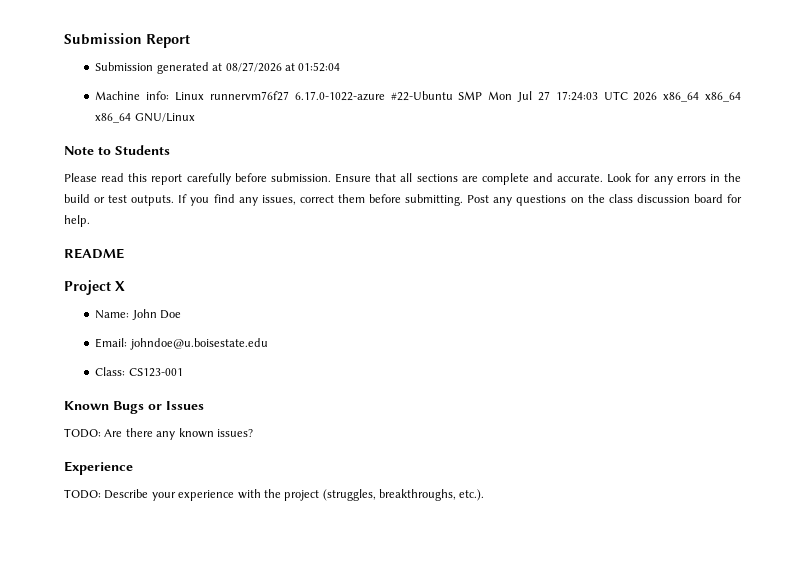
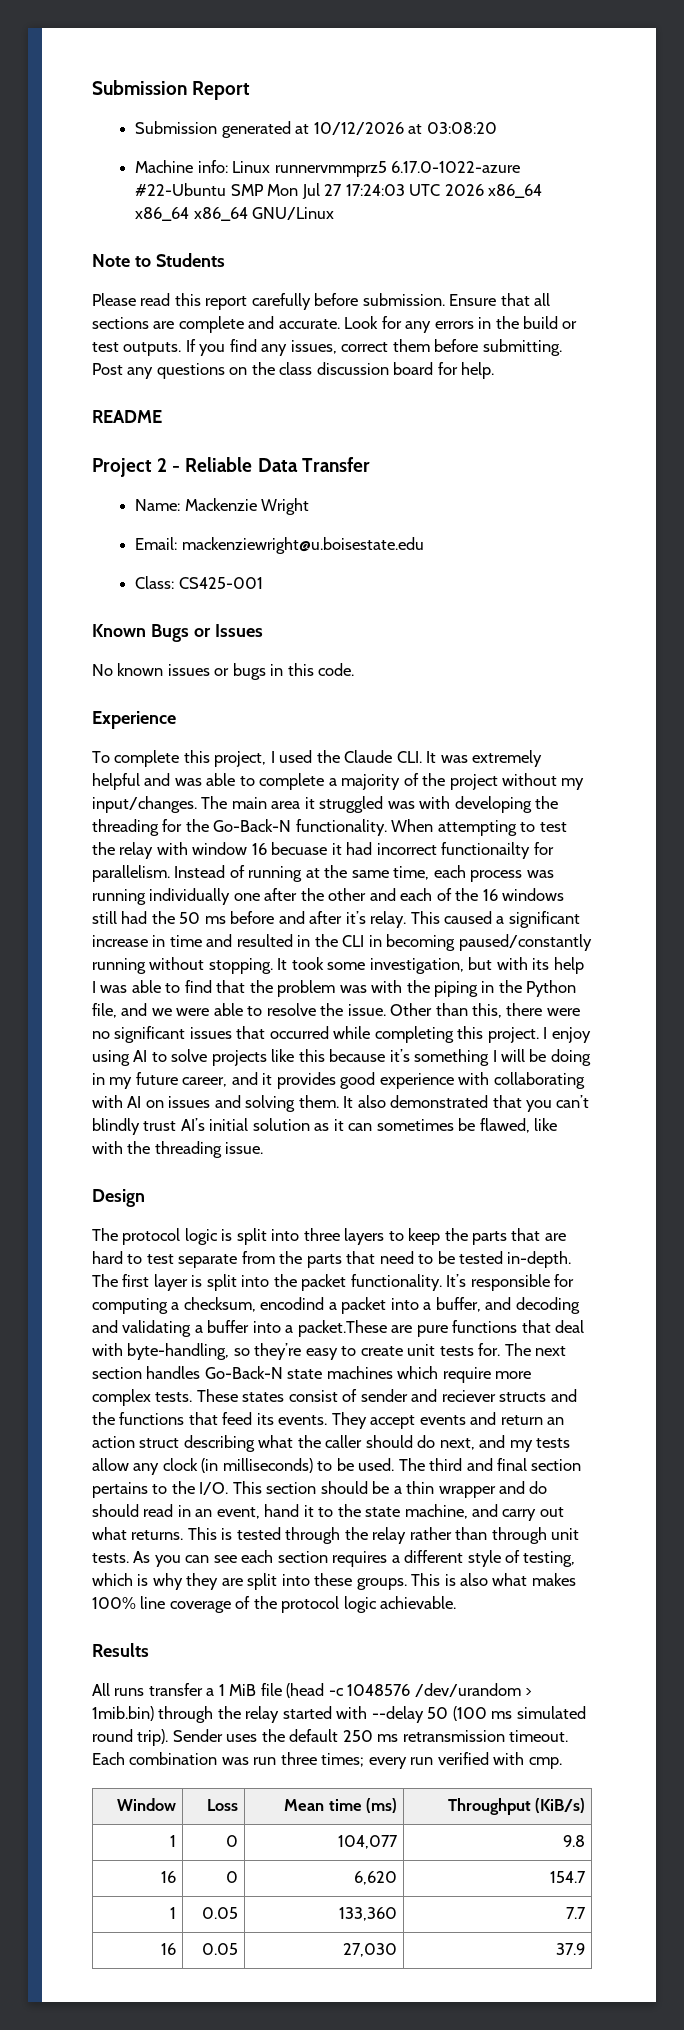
- Submission generated at 08/27/2026 at 01:52:04
+ Submission generated at 10/12/2026 at 03:08:20
- Machine info: Linux runnervm76f27 6.17.0-1022-azure #22-Ubuntu SMP Mon Jul 27 17:24:03 UTC 2026 x86_64 x86_64 x86_64 GNU/Linux
+ Machine info: Linux runnervmmprz5 6.17.0-1022-azure #22-Ubuntu SMP Mon Jul 27 17:24:03 UTC 2026 x86_64 x86_64 x86_64 GNU/Linux
- Project X
+ Project 2 - Reliable Data Transfer
- Name: John Doe
+ Name: Mackenzie Wright
- Email: johndoe@u.boisestate.edu
+ Email: mackenziewright@u.boisestate.edu
- Class: CS123-001
+ Class: CS425-001
- TODO: Are there any known issues?
+ No known issues or bugs in this code.
  Experience
- TODO: Describe your experience with the project (struggles, breakthroughs, etc.).
+ To complete this project, I used the Claude CLI. It was extremely helpful and was able to complete a majority of the project without my input/changes. The main area it struggled was with developing the threading for the Go-Back-N functionality. When attempting to test the relay with window 16 becuase it had incorrect functionailty for parallelism. Instead of running at the same time, each process was running individually one after the other and each of the 16 windows still had the 50 ms before and after it’s relay. This caused a significant increase in time and resulted in the CLI in becoming paused/constantly running without stopping. It took some investigation, but with its help I was able to find that the problem was with the piping in the Python file, and we were able to resolve the issue. Other than this, there were no significant issues that occurred while completing this project. I enjoy using AI to solve projects like this because it’s something I will be doing in my future career, and it provides good experience with collaborating with AI on issues and solving them. It also demonstrated that you can’t blindly trust AI’s initial solution as it can sometimes be flawed, like with the threading issue.
+ Design
+ The protocol logic is split into three layers to keep the parts that are hard to test separate from the parts that need to be tested in-depth. The first layer is split into the packet functionality. It’s responsible for computing a checksum, encodind a packet into a buffer, and decoding and validating a buffer into a packet.These are pure functions that deal with byte-handling, so they’re easy to create unit tests for. The next section handles Go-Back-N state machines which require more complex tests. These states consist of sender and reciever structs and the functions that feed its events. They accept events and return an action struct describing what the caller should do next, and my tests allow any clock (in milliseconds) to be used. The third and final section pertains to the I/O. This section should be a thin wrapper and do should read in an event, hand it to the state machine, and carry out what returns. This is tested through the relay rather than through unit tests. As you can see each section requires a different style of testing, which is why they are split into these groups. This is also what makes 100% line coverage of the protocol logic achievable.
+ Results
+ All runs transfer a 1 MiB file (head -c 1048576 /dev/urandom > 1mib.bin) through the relay started with --delay 50 (100 ms simulated round trip). Sender uses the default 250 ms retransmission timeout. Each combination was run three times; every run verified with cmp.
+ Window | Loss | Mean time (ms) | Throughput (KiB/s)
+ 1 | 0 | 104,077 | 9.8
+ 16 | 0 | 6,620 | 154.7
+ 1 | 0.05 | 133,360 | 7.7
+ 16 | 0.05 | 27,030 | 37.9

